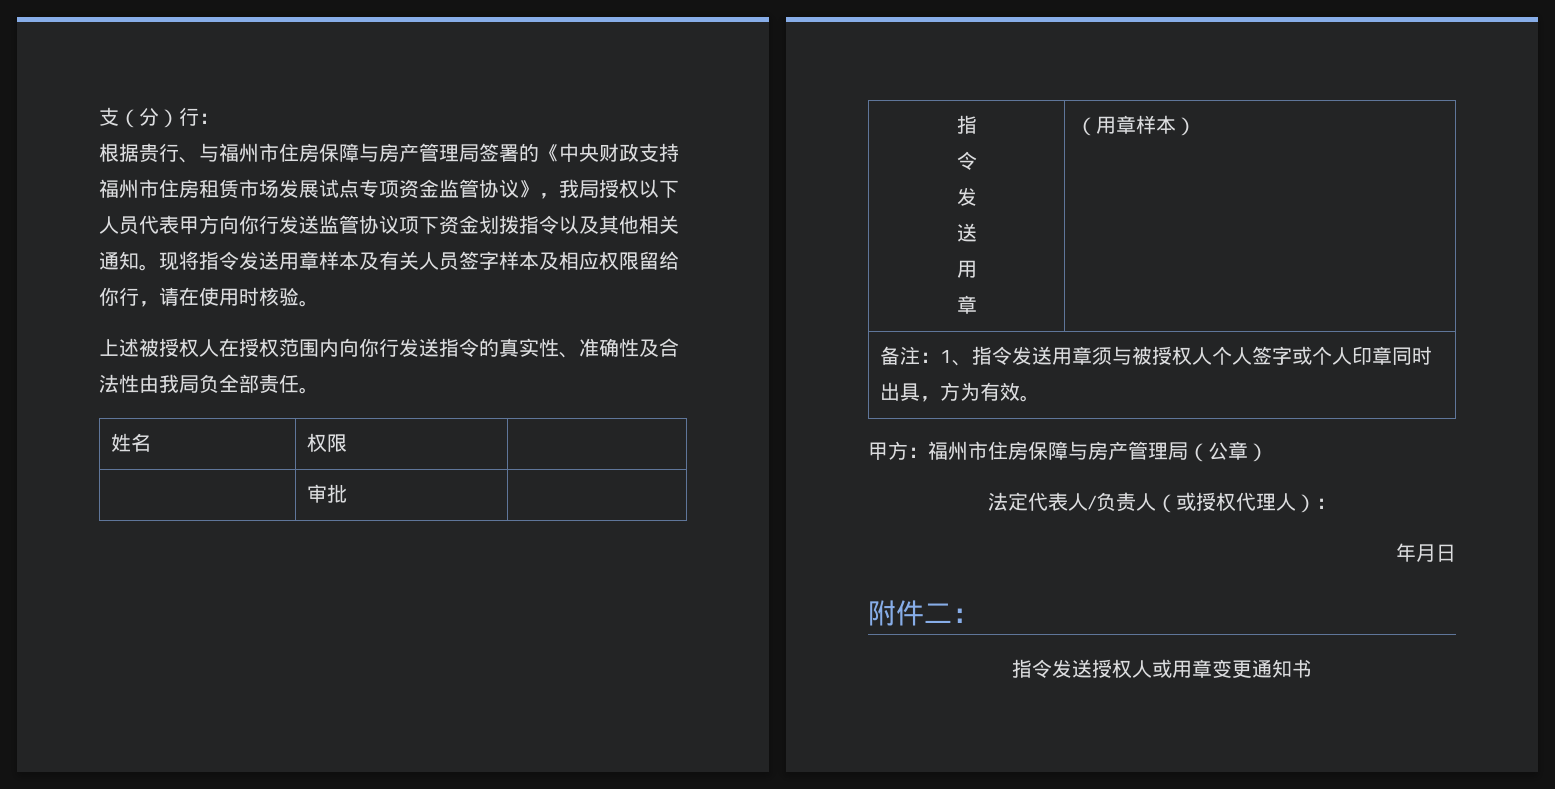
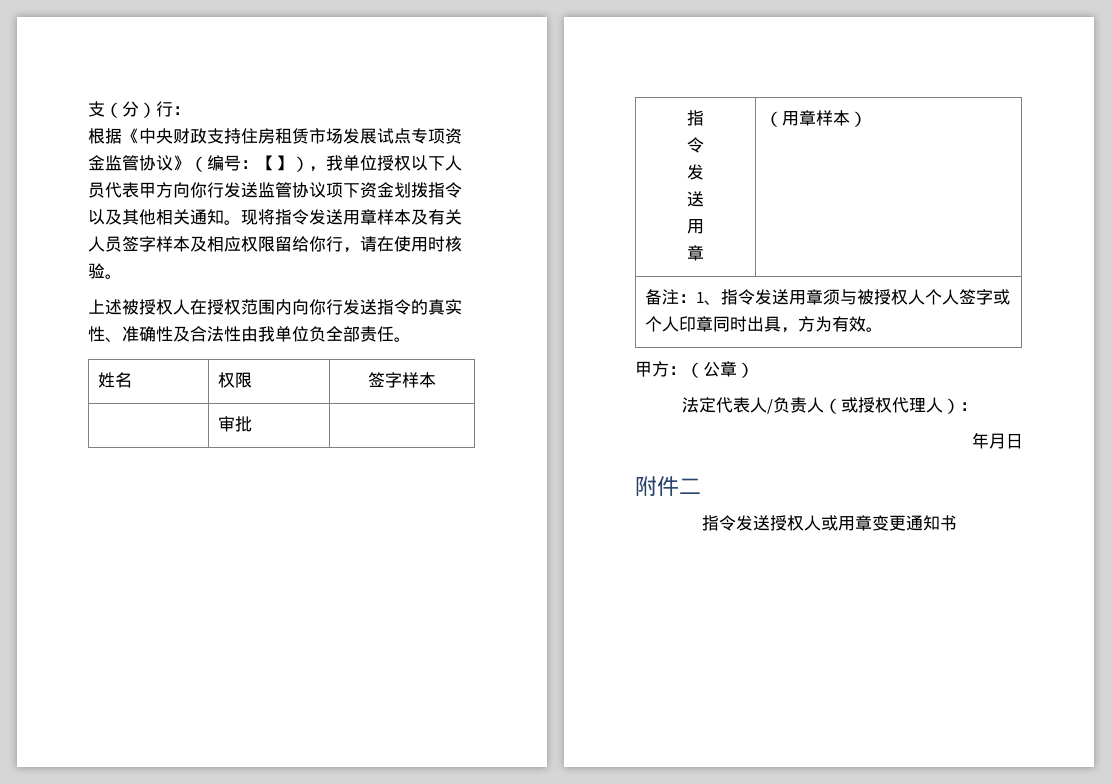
- 根据贵行、与福州市住房保障与房产管理局签署的《中央财政支持福州市住房租赁市场发展试点专项资金监管协议》，我局授权以下人员代表甲方向你行发送监管协议项下资金划拨指令以及其他相关通知。
+ 根据《中央财政支持住房租赁市场发展试点专项资金监管协议》（编号：【】），我单位授权以下人员代表甲方向你行发送监管协议项下资金划拨指令以及其他相关通知。
- 上述被授权人在授权范围内向你行发送指令的真实性、准确性及合法性由我局负全部责任。
+ 上述被授权人在授权范围内向你行发送指令的真实性、准确性及合法性由我单位负全部责任。
- 姓名 | 权限 |
+ 姓名 | 权限 | 签字样本
- 甲方：福州市住房保障与房产管理局（公章）
+ 甲方：（公章）
- 附件二：
+ 附件二

